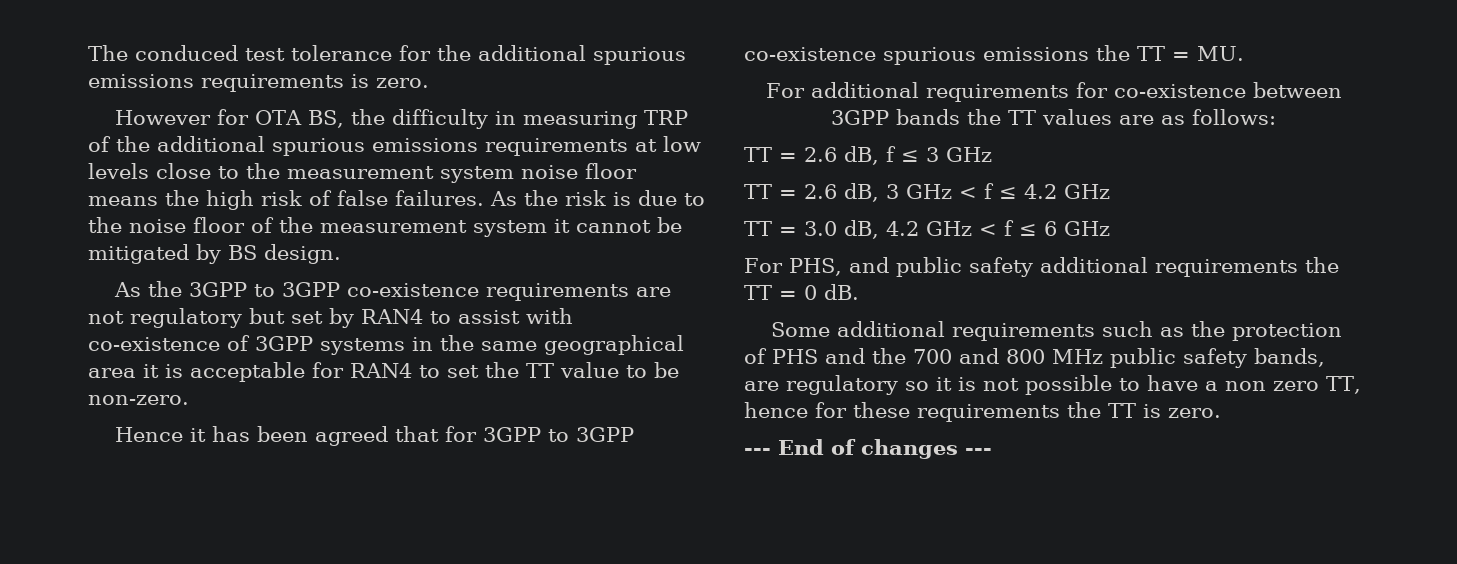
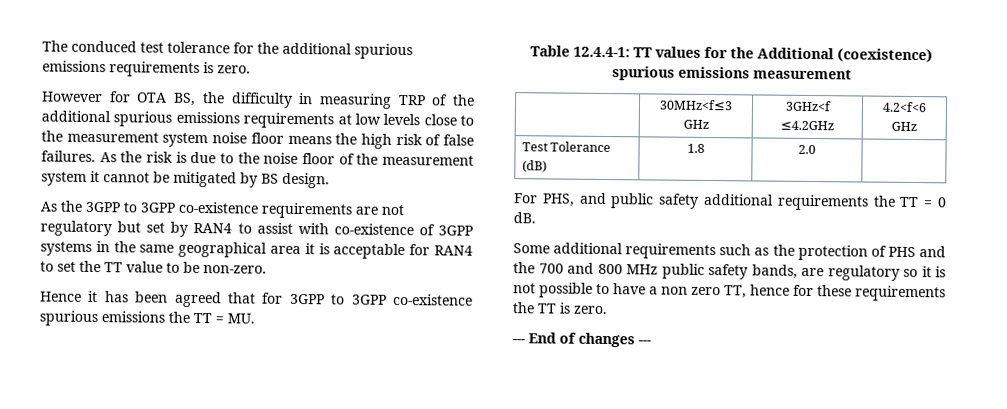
- For additional requirements for co-existence between 3GPP bands the TT values are as follows:
- TT = 2.6 dB, f ≤ 3 GHz
- TT = 2.6 dB, 3 GHz < f ≤ 4.2 GHz
- TT = 3.0 dB, 4.2 GHz < f ≤ 6 GHz
+ Table 12.4.4-1: TT values for the Additional (coexistence) spurious emissions measurement
+ | 30MHz<f≤3 GHz | 3GHz<f ≤4.2GHz | 4.2<f<6 GHz
+ Test Tolerance (dB) | 1.8 | 2.0 |

